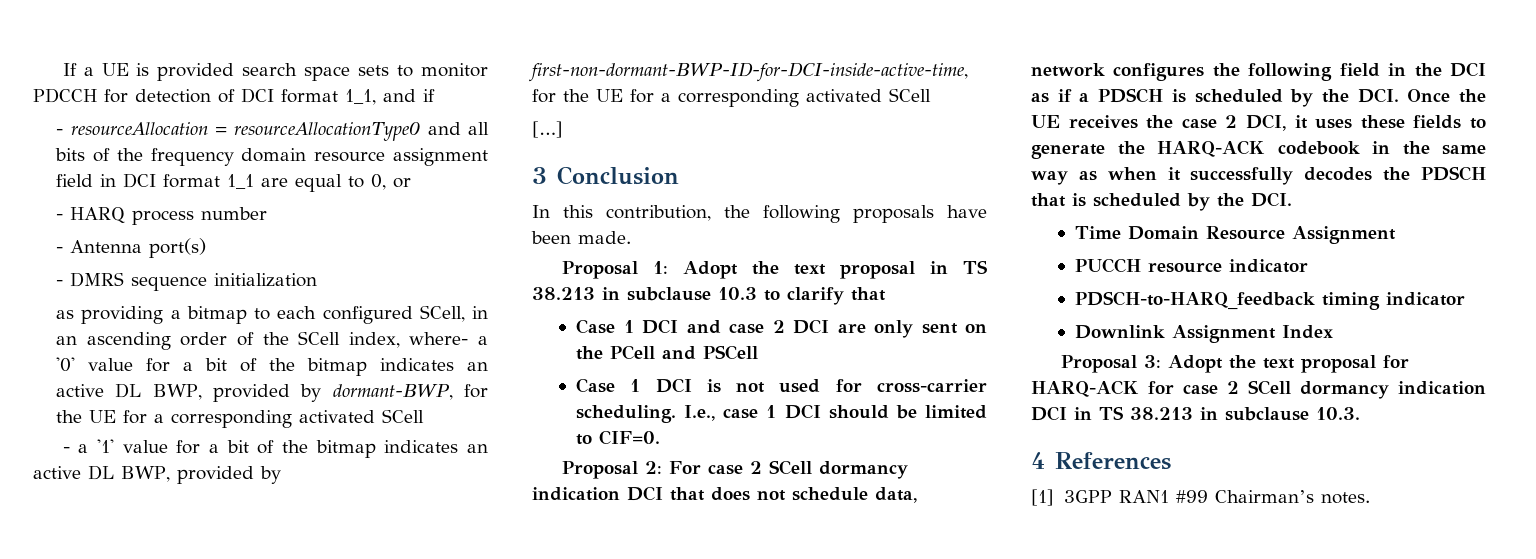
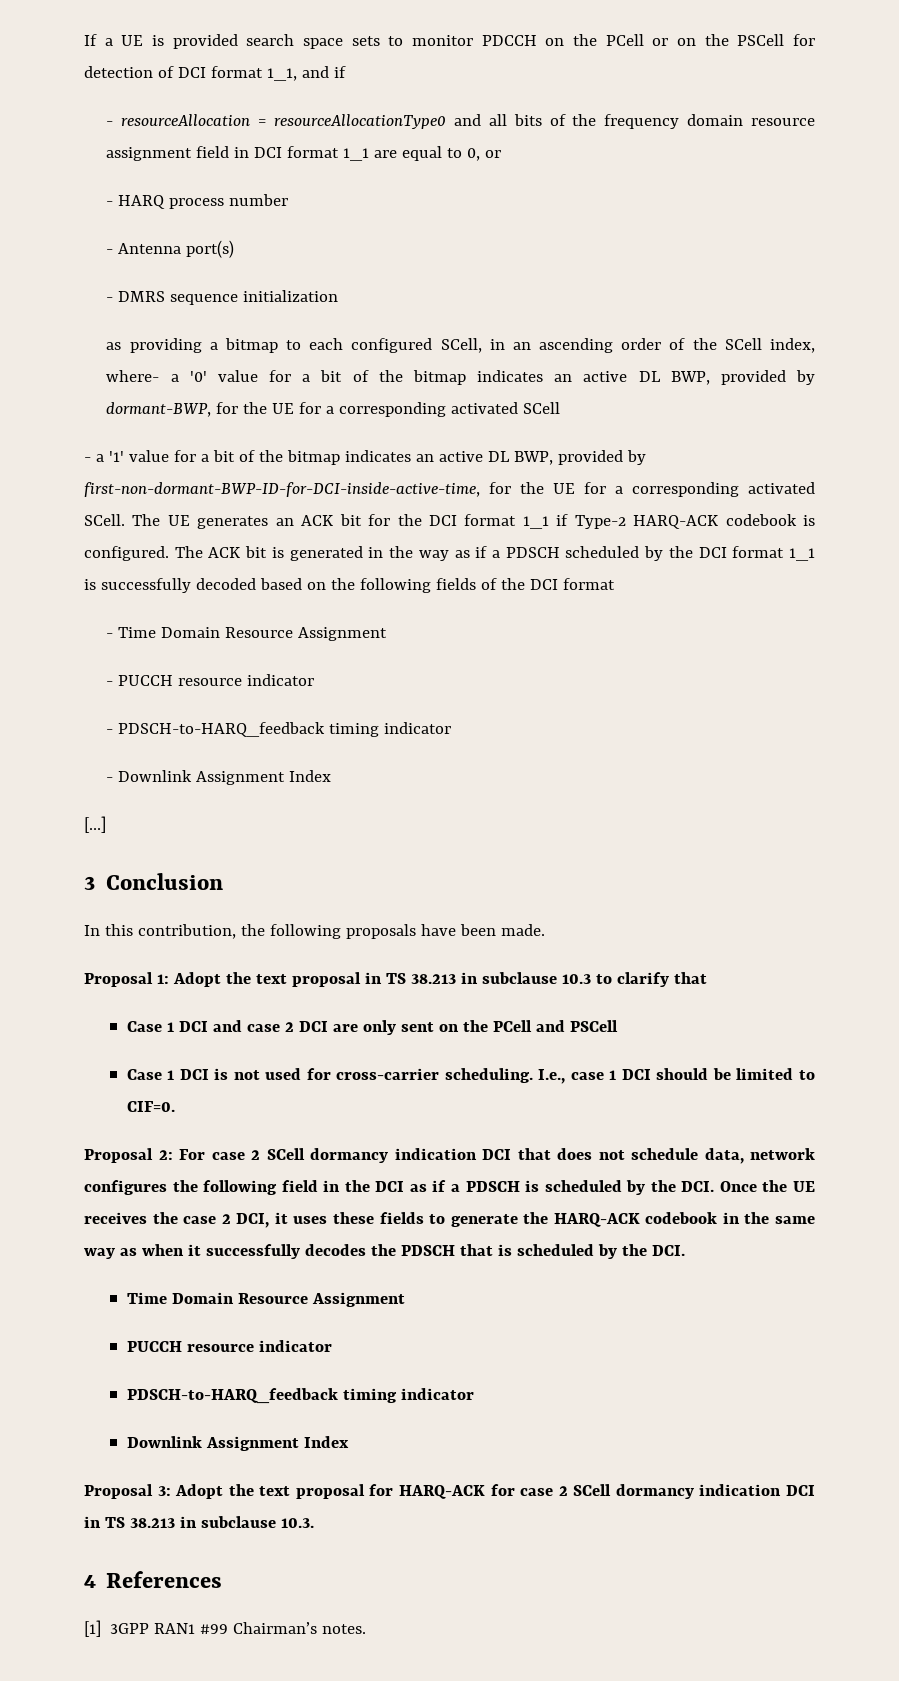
- If a UE is provided search space sets to monitor PDCCH for detection of DCI format 1_1, and if
+ If a UE is provided search space sets to monitor PDCCH on the PCell or on the PSCell for detection of DCI format 1_1, and if
- - a '1' value for a bit of the bitmap indicates an active DL BWP, provided by first-non-dormant-BWP-ID-for-DCI-inside-active-time, for the UE for a corresponding activated SCell
+ - a '1' value for a bit of the bitmap indicates an active DL BWP, provided by first-non-dormant-BWP-ID-for-DCI-inside-active-time, for the UE for a corresponding activated SCell. The UE generates an ACK bit for the DCI format 1_1 if Type-2 HARQ-ACK codebook is configured. The ACK bit is generated in the way as if a PDSCH scheduled by the DCI format 1_1 is successfully decoded based on the following fields of the DCI format
+ - Time Domain Resource Assignment
+ - PUCCH resource indicator
+ - PDSCH-to-HARQ_feedback timing indicator
+ - Downlink Assignment Index

